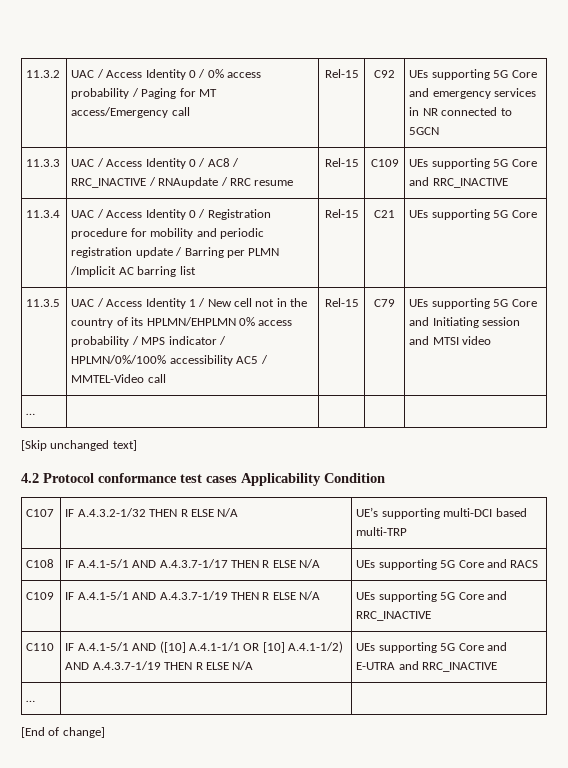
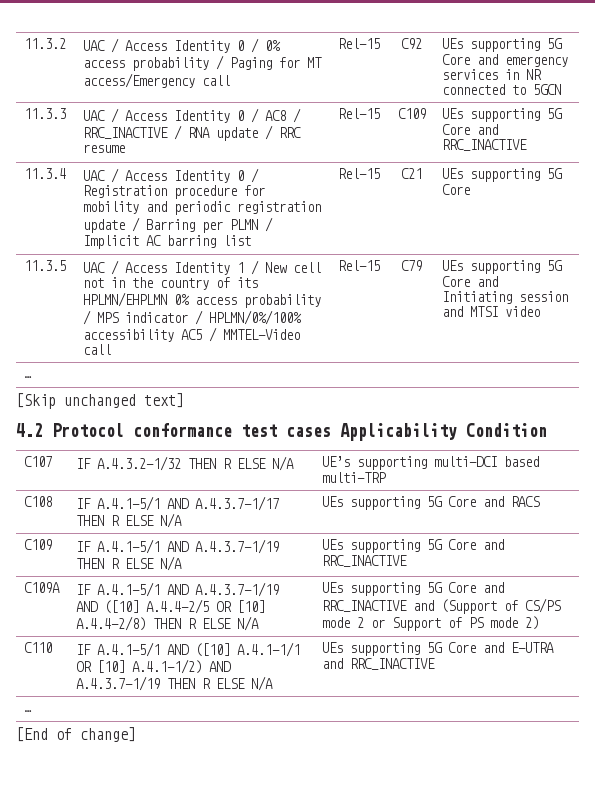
- 11.3.3 | UAC / Access Identity 0 / AC8 / RRC_INACTIVE / RNAupdate / RRC resume | Rel-15 | C109 | UEs supporting 5G Core and RRC_INACTIVE
+ 11.3.3 | UAC / Access Identity 0 / AC8 / RRC_INACTIVE / RNA update / RRC resume | Rel-15 | C109 | UEs supporting 5G Core and RRC_INACTIVE
- 11.3.4 | UAC / Access Identity 0 / Registration procedure for mobility and periodic registration update / Barring per PLMN /Implicit AC barring list | Rel-15 | C21 | UEs supporting 5G Core
+ 11.3.4 | UAC / Access Identity 0 / Registration procedure for mobility and periodic registration update / Barring per PLMN / Implicit AC barring list | Rel-15 | C21 | UEs supporting 5G Core
+ C109A | IF A.4.1-5/1 AND A.4.3.7-1/19 AND ([10] A.4.4-2/5 OR [10] A.4.4-2/8) THEN R ELSE N/A | UEs supporting 5G Core and RRC_INACTIVE and (Support of CS/PS mode 2 or Support of PS mode 2)

